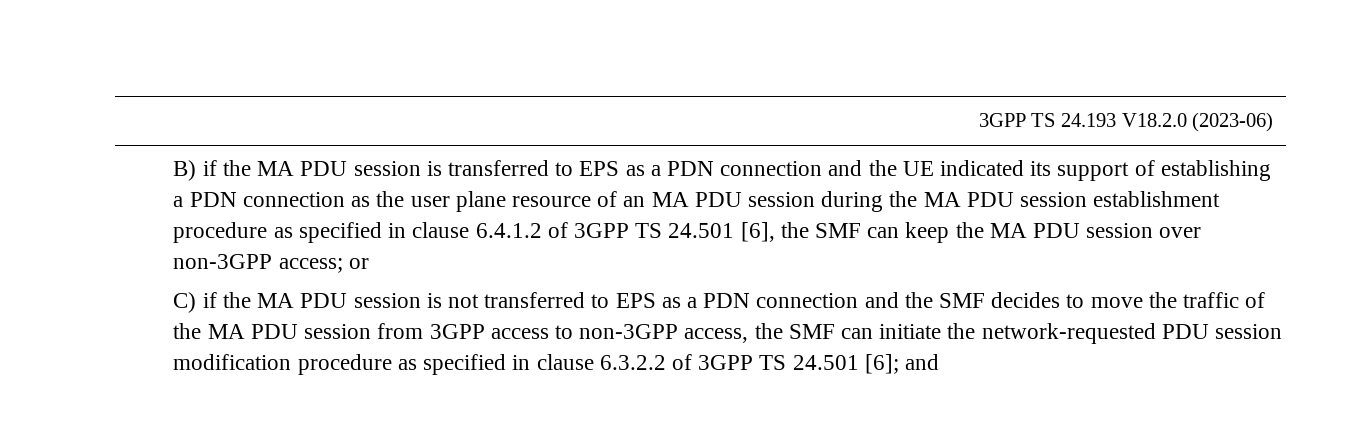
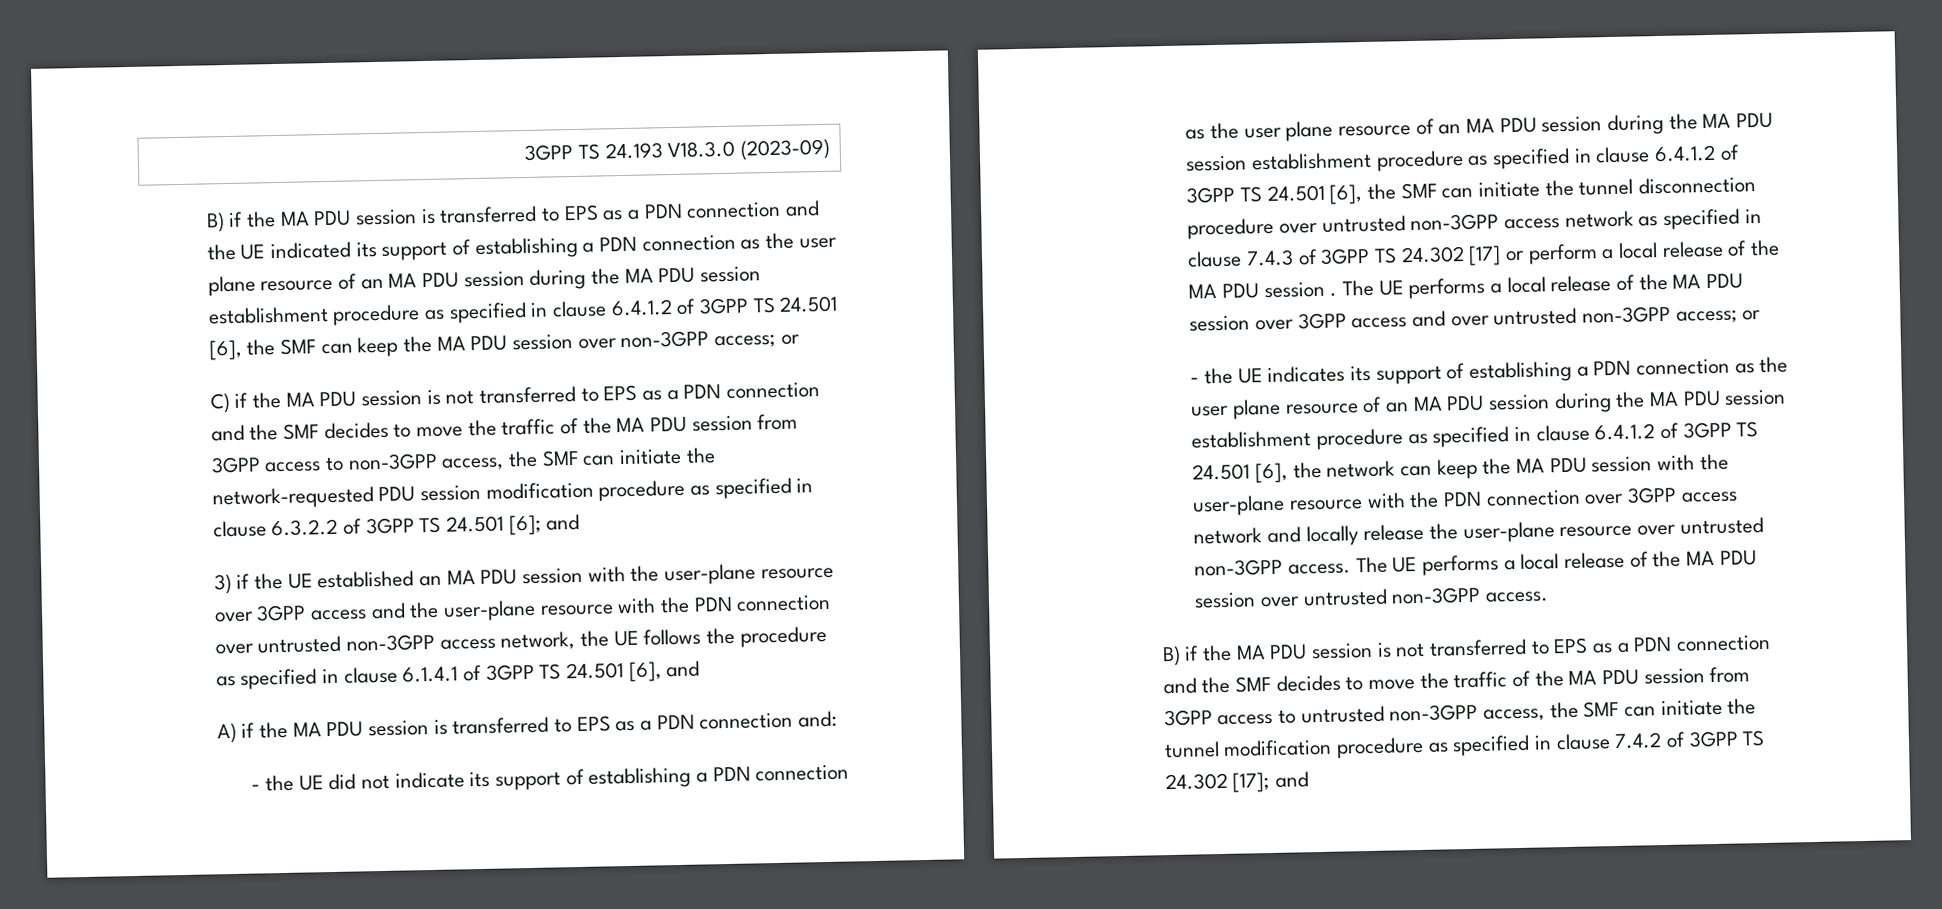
- 3GPP TS 24.193 V18.2.0 (2023-06)
+ 3GPP TS 24.193 V18.3.0 (2023-09)
+ 3) if the UE established an MA PDU session with the user-plane resource over 3GPP access and the user-plane resource with the PDN connection over untrusted non-3GPP access network, the UE follows the procedure as specified in clause 6.1.4.1 of 3GPP TS 24.501 [6], and
+ A) if the MA PDU session is transferred to EPS as a PDN connection and:
+ - the UE did not indicate its support of establishing a PDN connection as the user plane resource of an MA PDU session during the MA PDU session establishment procedure as specified in clause 6.4.1.2 of 3GPP TS 24.501 [6], the SMF can initiate the tunnel disconnection procedure over untrusted non-3GPP access network as specified in clause 7.4.3 of 3GPP TS 24.302 [17] or perform a local release of the MA PDU session . The UE performs a local release of the MA PDU session over 3GPP access and over untrusted non-3GPP access; or
+ - the UE indicates its support of establishing a PDN connection as the user plane resource of an MA PDU session during the MA PDU session establishment procedure as specified in clause 6.4.1.2 of 3GPP TS 24.501 [6], the network can keep the MA PDU session with the user-plane resource with the PDN connection over 3GPP access network and locally release the user-plane resource over untrusted non-3GPP access. The UE performs a local release of the MA PDU session over untrusted non-3GPP access.
+ B) if the MA PDU session is not transferred to EPS as a PDN connection and the SMF decides to move the traffic of the MA PDU session from 3GPP access to untrusted non-3GPP access, the SMF can initiate the tunnel modification procedure as specified in clause 7.4.2 of 3GPP TS 24.302 [17]; and

